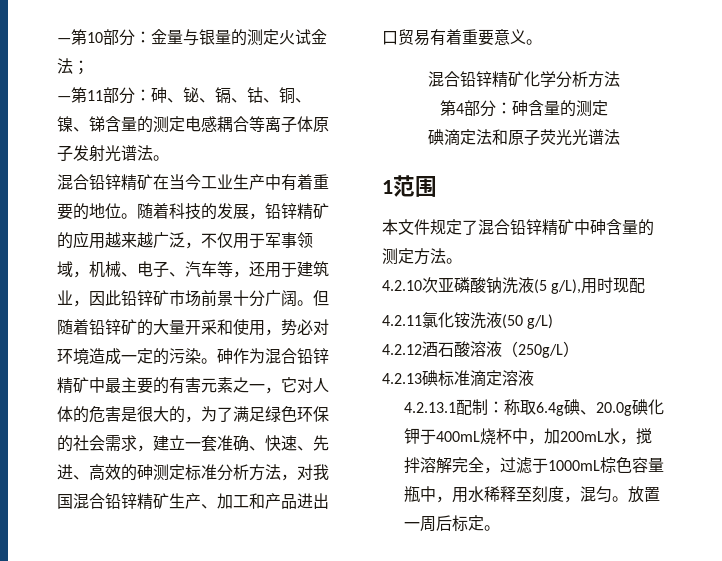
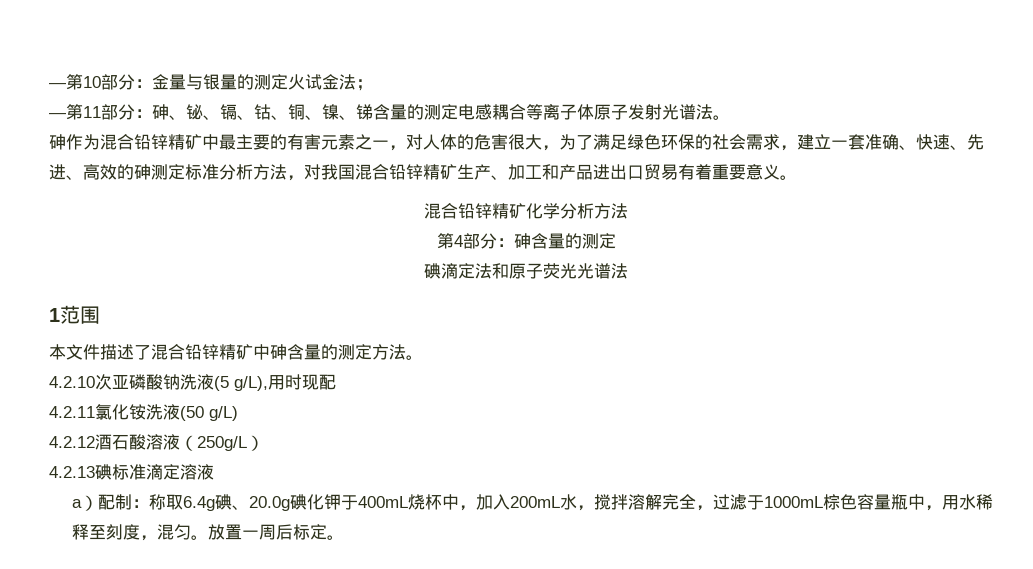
- 混合铅锌精矿在当今工业生产中有着重要的地位。随着科技的发展，铅锌精矿的应用越来越广泛，不仅用于军事领域，机械、电子、汽车等，还用于建筑业，因此铅锌矿市场前景十分广阔。但随着铅锌矿的大量开采和使用，势必对环境造成一定的污染。砷作为混合铅锌精矿中最主要的有害元素之一，它对人体的危害是很大的，为了满足绿色环保的社会需求，建立一套准确、快速、先进、高效的砷测定标准分析方法，对我国混合铅锌精矿生产、加工和产品进出口贸易有着重要意义。
+ 砷作为混合铅锌精矿中最主要的有害元素之一，对人体的危害很大，为了满足绿色环保的社会需求，建立一套准确、快速、先进、高效的砷测定标准分析方法，对我国混合铅锌精矿生产、加工和产品进出口贸易有着重要意义。
- 本文件规定了混合铅锌精矿中砷含量的测定方法。
+ 本文件描述了混合铅锌精矿中砷含量的测定方法。
- 4.2.13.1配制：称取6.4g碘、20.0g碘化钾于400mL烧杯中，加200mL水，搅拌溶解完全，过滤于1000mL棕色容量瓶中，用水稀释至刻度，混匀。
+ a）配制：称取6.4g碘、20.0g碘化钾于400mL烧杯中，加入200mL水，搅拌溶解完全，过滤于1000mL棕色容量瓶中，用水稀释至刻度，混匀。

